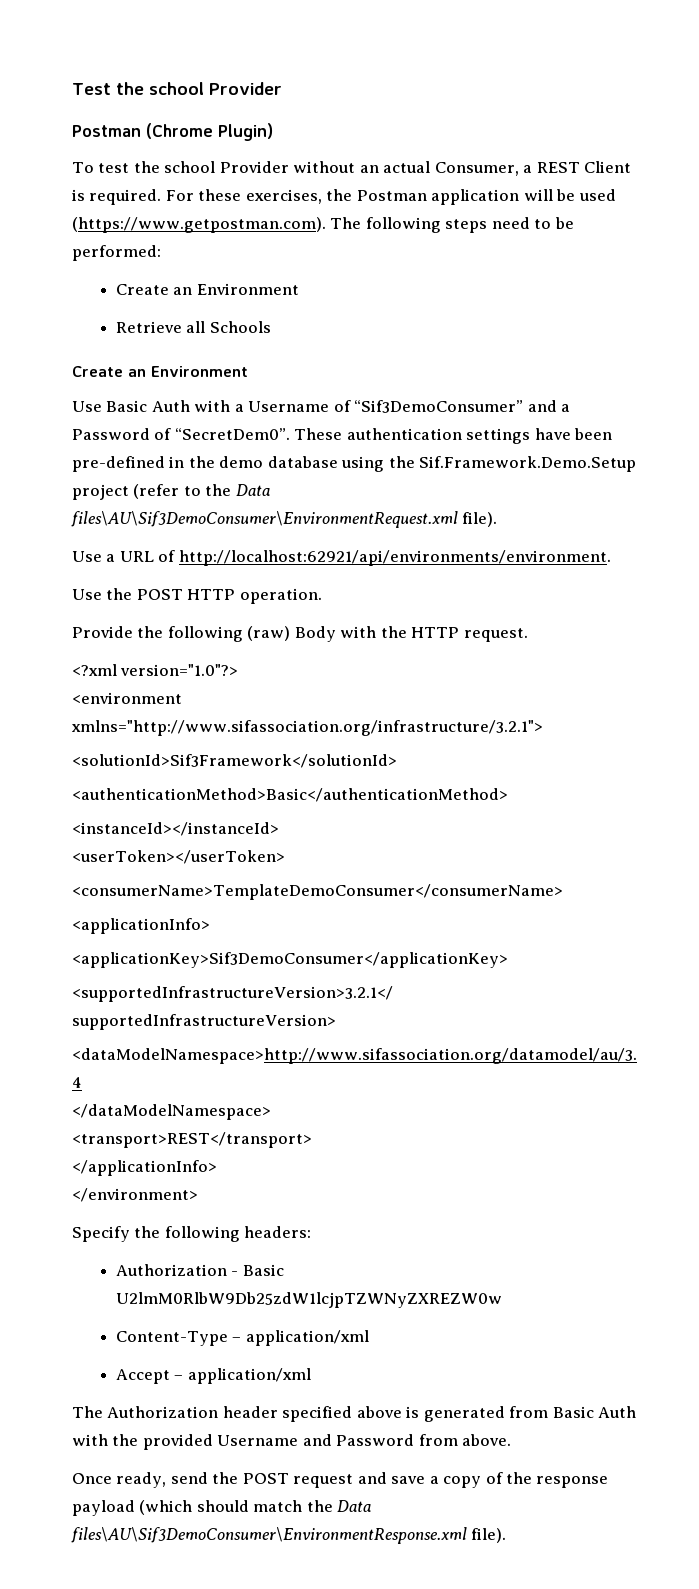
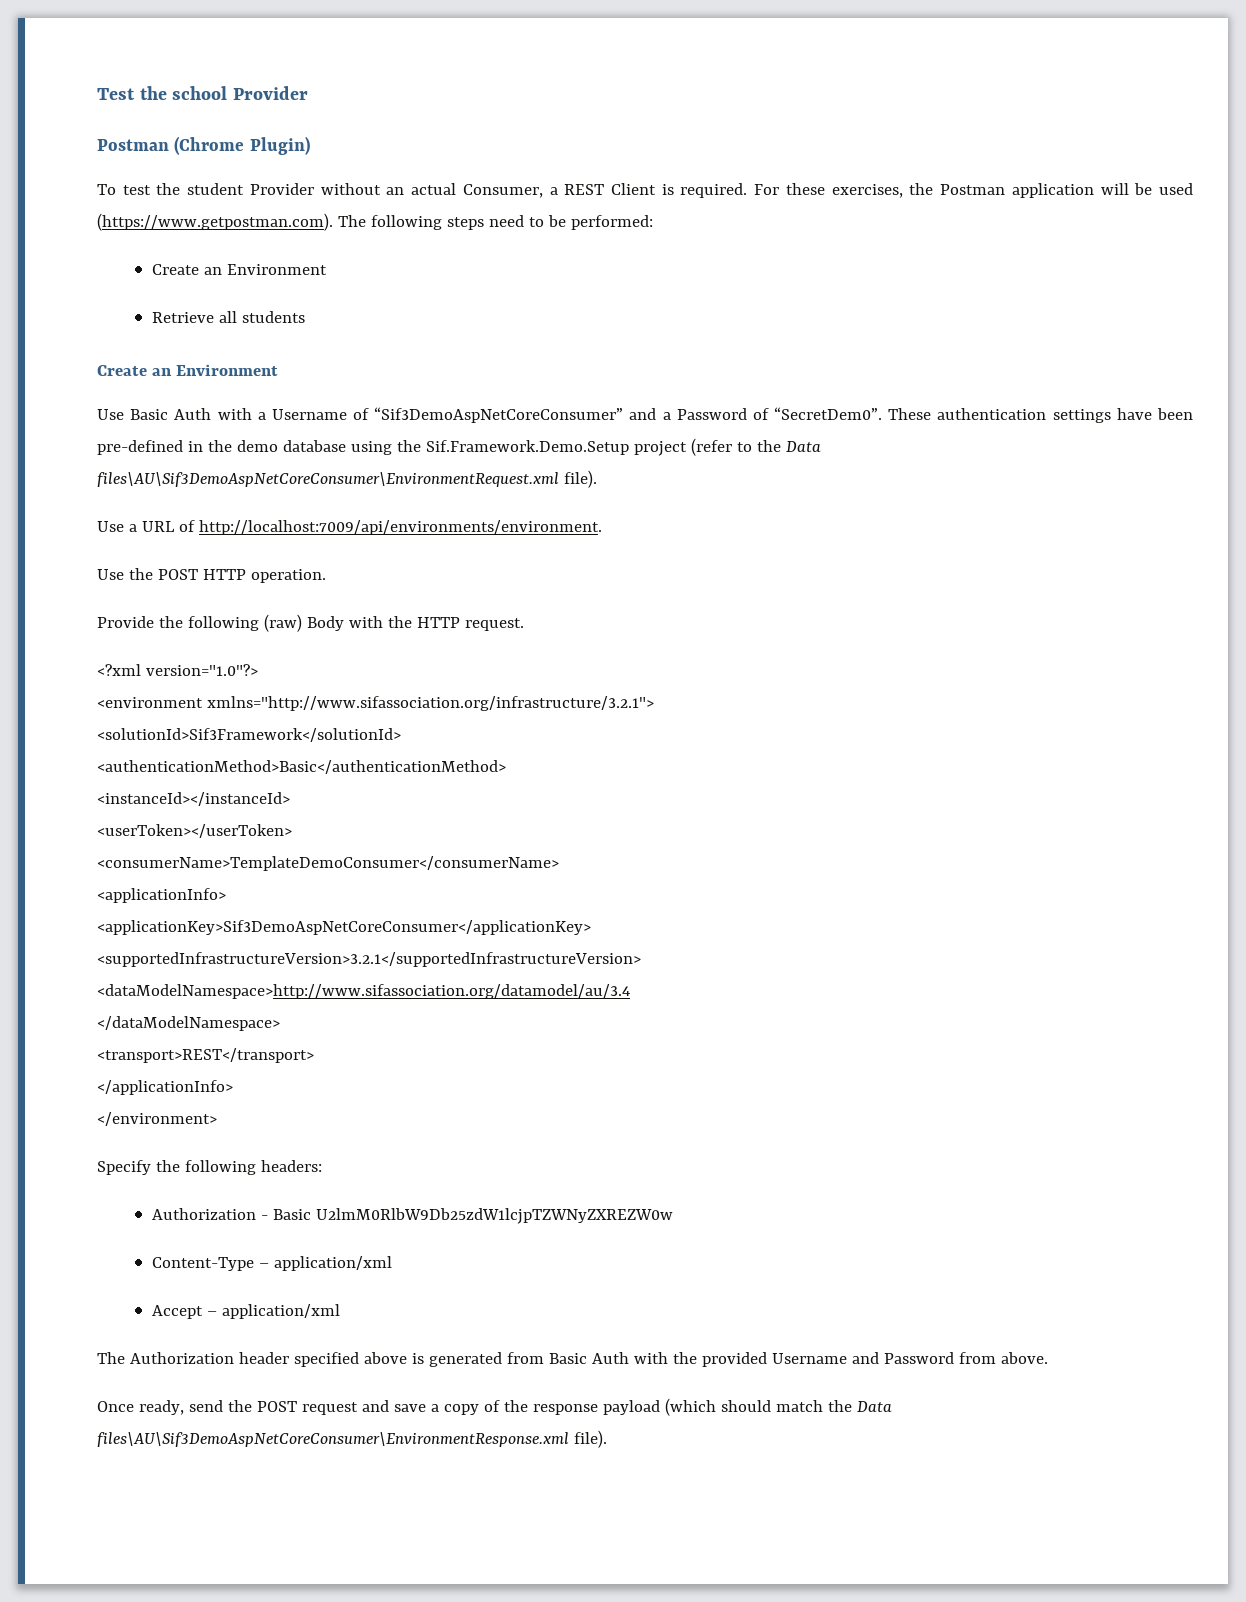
- To test the school Provider without an actual Consumer, a REST Client is required.
+ To test the student Provider without an actual Consumer, a REST Client is required.
- Retrieve all Schools
+ Retrieve all students
- Use Basic Auth with a Username of “Sif3DemoConsumer” and a Password of “SecretDem0”.
+ Use Basic Auth with a Username of “Sif3DemoAspNetCoreConsumer” and a Password of “SecretDem0”.
- These authentication settings have been pre-defined in the demo database using the Sif.Framework.Demo.Setup project (refer to the Data files\AU\Sif3DemoConsumer\EnvironmentRequest.xml file).
+ These authentication settings have been pre-defined in the demo database using the Sif.Framework.Demo.Setup project (refer to the Data files\AU\Sif3DemoAspNetCoreConsumer\EnvironmentRequest.xml file).
- Use a URL of http://localhost:62921/api/environments/environment.
+ Use a URL of http://localhost:7009/api/environments/environment.
- <applicationKey>Sif3DemoConsumer</applicationKey>
+ <applicationKey>Sif3DemoAspNetCoreConsumer</applicationKey>
- Once ready, send the POST request and save a copy of the response payload (which should match the Data files\AU\Sif3DemoConsumer\EnvironmentResponse.xml file).
+ Once ready, send the POST request and save a copy of the response payload (which should match the Data files\AU\Sif3DemoAspNetCoreConsumer\EnvironmentResponse.xml file).

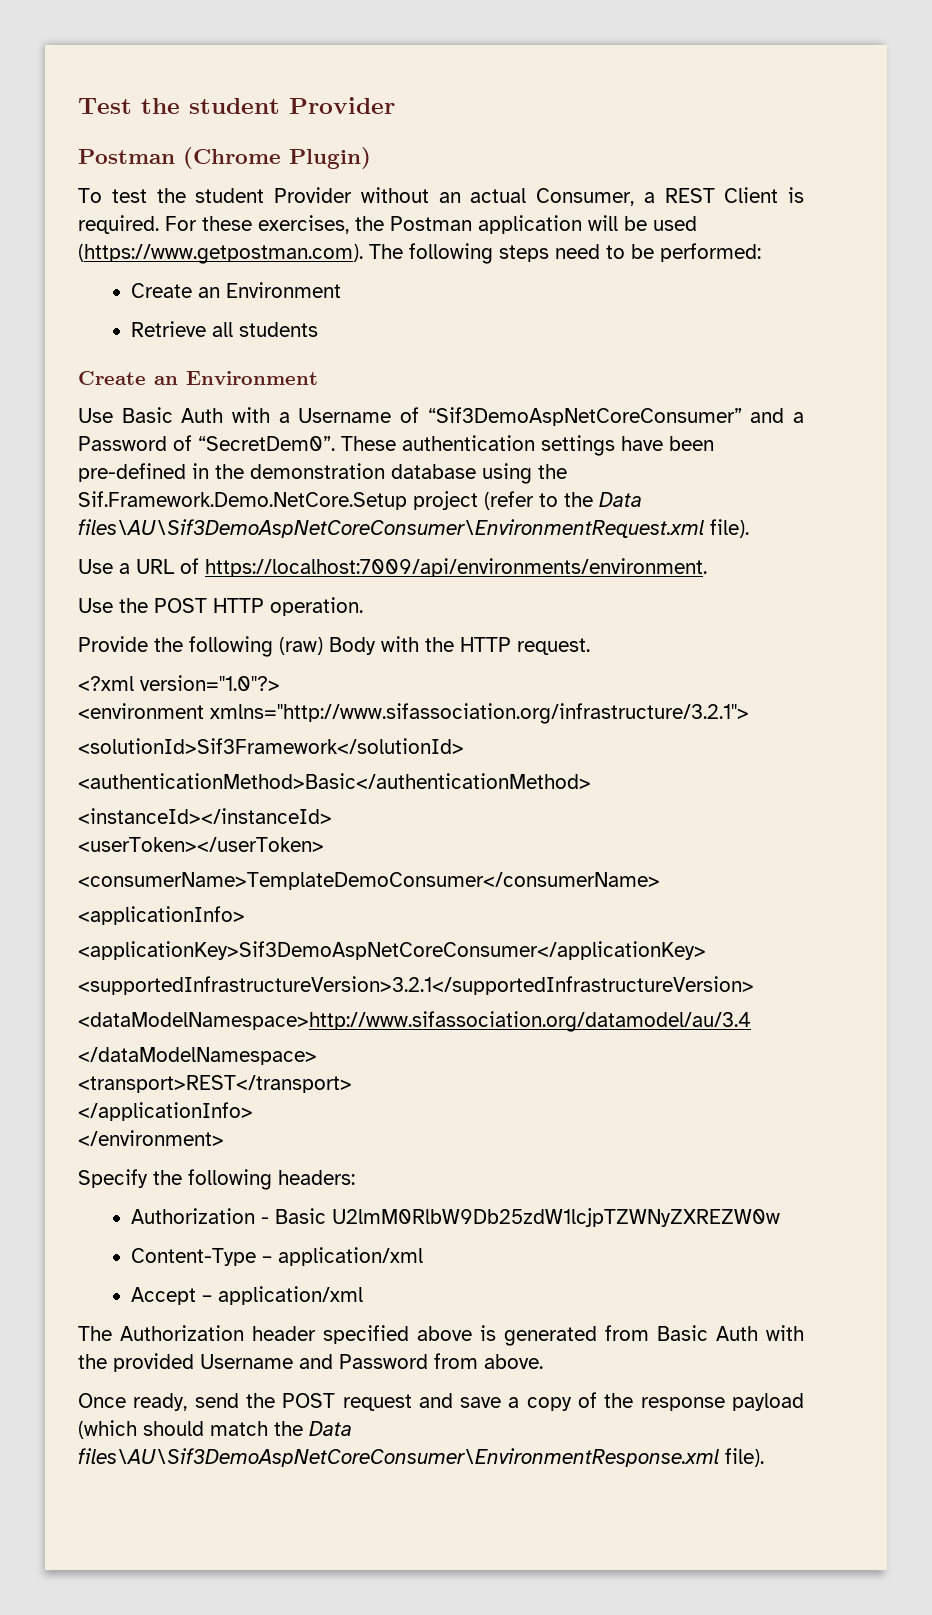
- Test the school Provider
+ Test the student Provider
- These authentication settings have been pre-defined in the demo database using the Sif.Framework.Demo.Setup project (refer to the Data files\AU\Sif3DemoAspNetCoreConsumer\EnvironmentRequest.xml file).
+ These authentication settings have been pre-defined in the demonstration database using the Sif.Framework.Demo.NetCore.Setup project (refer to the Data files\AU\Sif3DemoAspNetCoreConsumer\EnvironmentRequest.xml file).
- Use a URL of http://localhost:7009/api/environments/environment.
+ Use a URL of https://localhost:7009/api/environments/environment.

